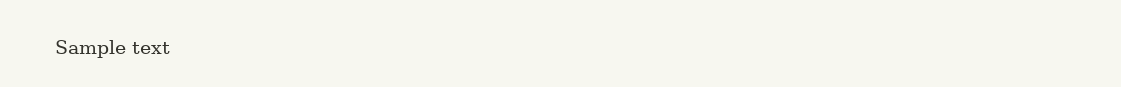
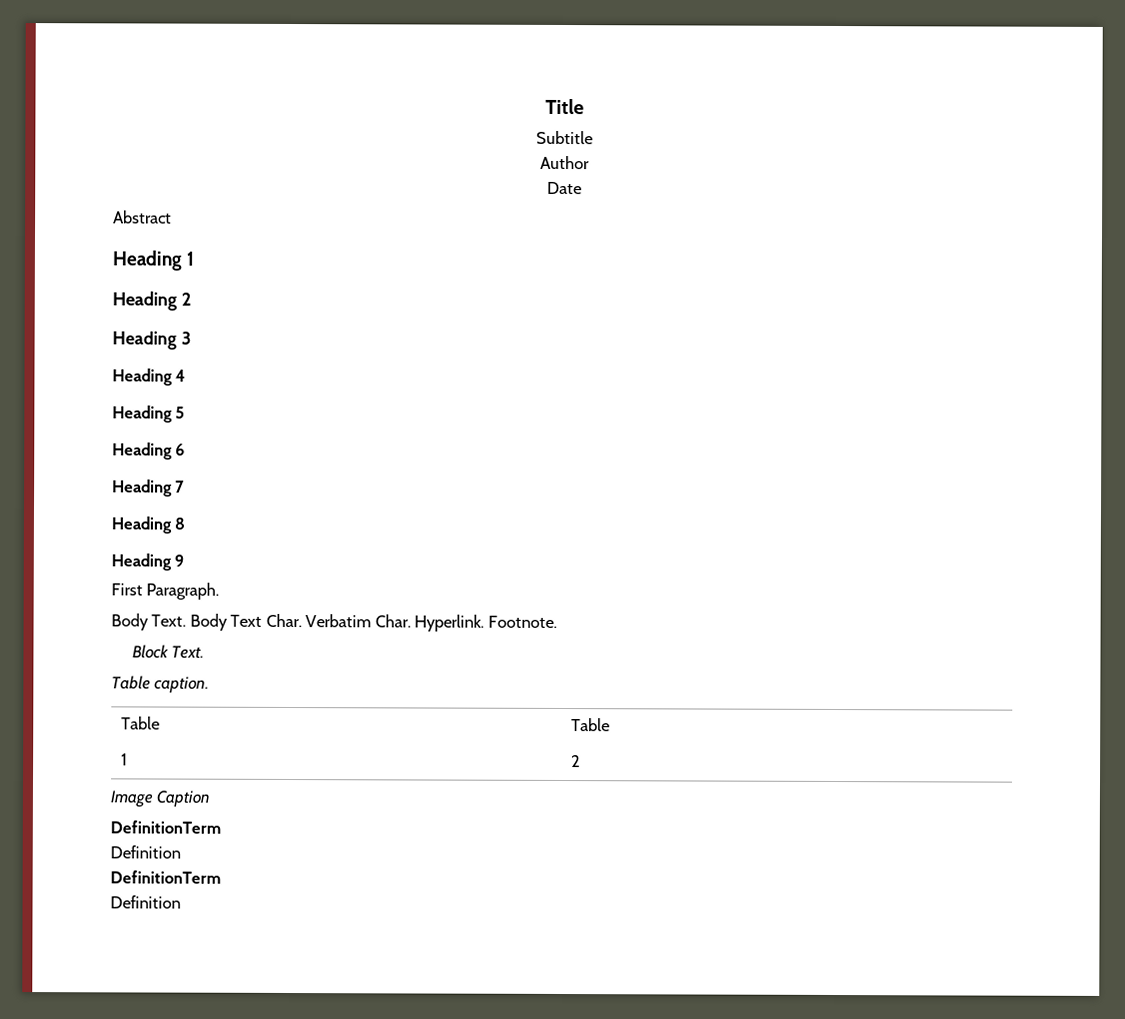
- Sample text
+ Title
+ Subtitle
+ Author
+ Date
+ Abstract
+ Heading 1
+ Heading 2
+ Heading 3
+ Heading 4
+ Heading 5
+ Heading 6
+ Heading 7
+ Heading 8
+ Heading 9
+ First Paragraph.
+ Body Text. Body Text Char. Verbatim Char. Hyperlink. Footnote.
+ Block Text.
+ Table caption.
+ Table | Table
+ 1 | 2
+ Image Caption
+ DefinitionTerm
+ Definition
+ DefinitionTerm
+ Definition

